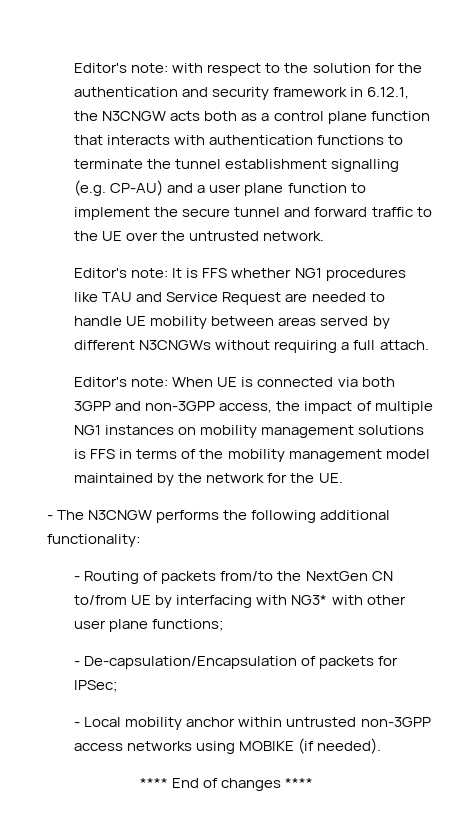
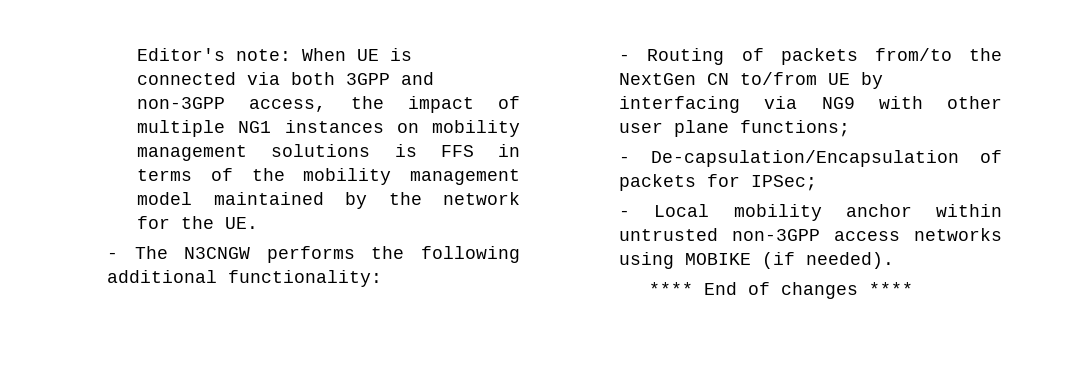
- Editor's note: with respect to the solution for the authentication and security framework in 6.12.1, the N3CNGW acts both as a control plane function that interacts with authentication functions to terminate the tunnel establishment signalling (e.g. CP-AU) and a user plane function to implement the secure tunnel and forward traffic to the UE over the untrusted network.
- Editor's note: It is FFS whether NG1 procedures like TAU and Service Request are needed to handle UE mobility between areas served by different N3CNGWs without requiring a full attach.
- - Routing of packets from/to the NextGen CN to/from UE by interfacing with NG3* with other user plane functions;
+ - Routing of packets from/to the NextGen CN to/from UE by interfacing via NG9 with other user plane functions;

